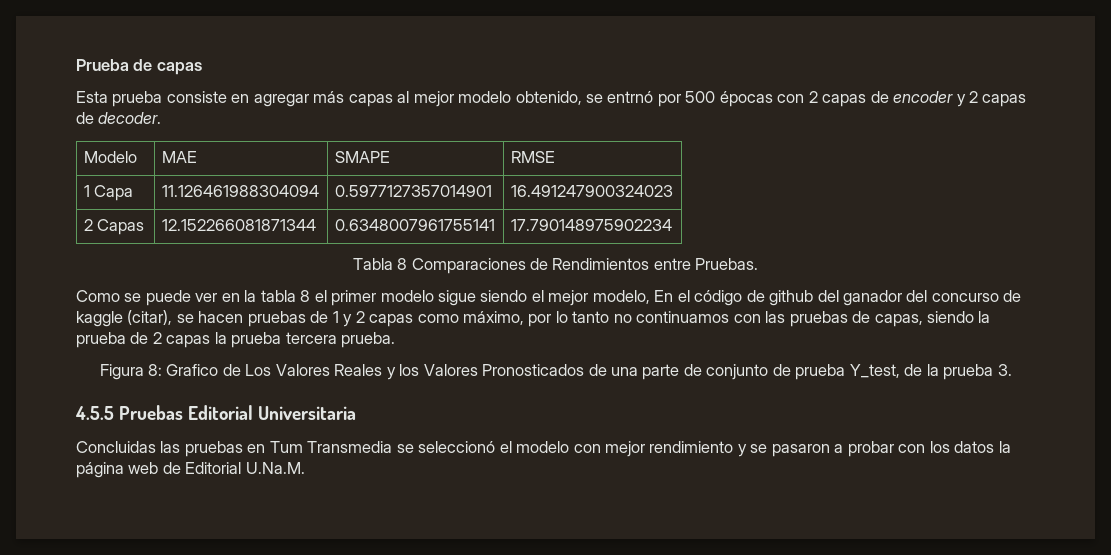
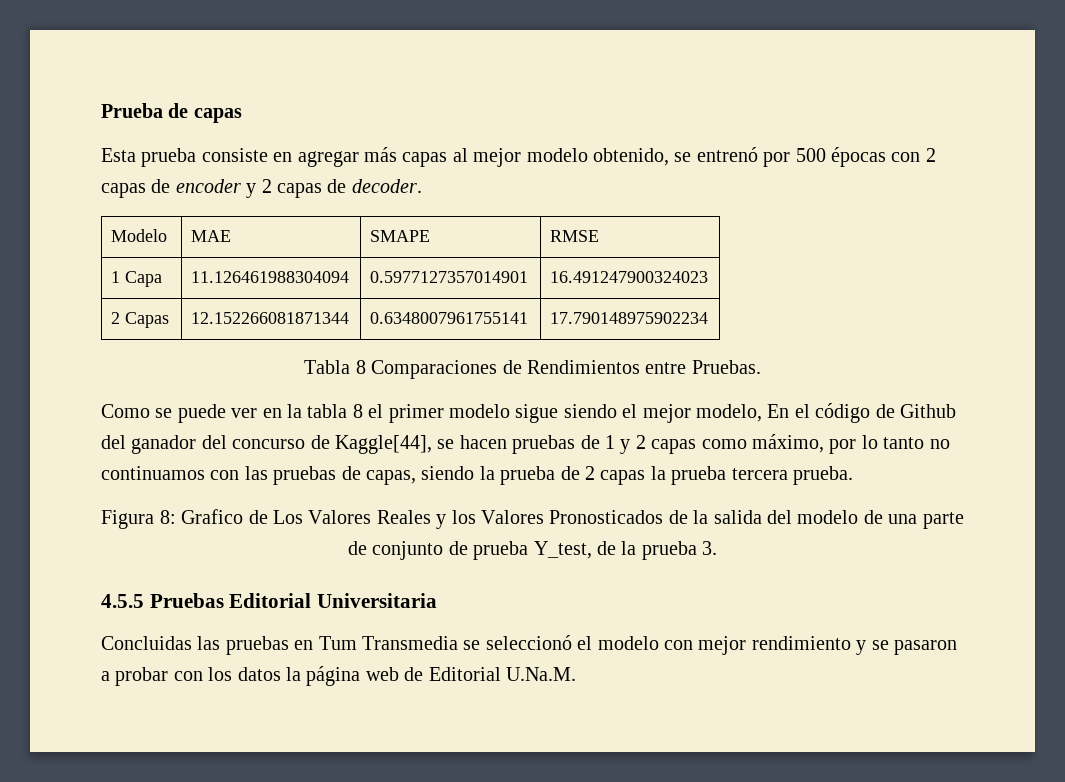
- Esta prueba consiste en agregar más capas al mejor modelo obtenido, se entrnó por 500 épocas con 2 capas de encoder y 2 capas de decoder.
+ Esta prueba consiste en agregar más capas al mejor modelo obtenido, se entrenó por 500 épocas con 2 capas de encoder y 2 capas de decoder.
- Como se puede ver en la tabla 8 el primer modelo sigue siendo el mejor modelo, En el código de github del ganador del concurso de kaggle (citar), se hacen pruebas de 1 y 2 capas como máximo, por lo tanto no continuamos con las pruebas de capas, siendo la prueba de 2 capas la prueba tercera prueba.
+ Como se puede ver en la tabla 8 el primer modelo sigue siendo el mejor modelo, En el código de Github del ganador del concurso de Kaggle[44], se hacen pruebas de 1 y 2 capas como máximo, por lo tanto no continuamos con las pruebas de capas, siendo la prueba de 2 capas la prueba tercera prueba.
- Figura 8: Grafico de Los Valores Reales y los Valores Pronosticados de una parte de conjunto de prueba Y_test, de la prueba 3.
+ Figura 8: Grafico de Los Valores Reales y los Valores Pronosticados de la salida del modelo de una parte de conjunto de prueba Y_test, de la prueba 3.

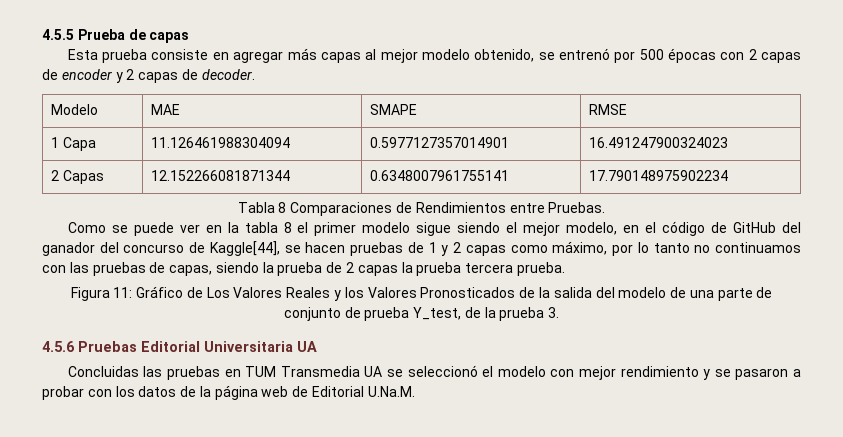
- Prueba de capas
+ 4.5.5 Prueba de capas
- Como se puede ver en la tabla 8 el primer modelo sigue siendo el mejor modelo, En el código de Github del ganador del concurso de Kaggle[44], se hacen pruebas de 1 y 2 capas como máximo, por lo tanto no continuamos con las pruebas de capas, siendo la prueba de 2 capas la prueba tercera prueba.
+ Como se puede ver en la tabla 8 el primer modelo sigue siendo el mejor modelo, en el código de GitHub del ganador del concurso de Kaggle[44], se hacen pruebas de 1 y 2 capas como máximo, por lo tanto no continuamos con las pruebas de capas, siendo la prueba de 2 capas la prueba tercera prueba.
- Figura 8: Grafico de Los Valores Reales y los Valores Pronosticados de la salida del modelo de una parte de conjunto de prueba Y_test, de la prueba 3.
+ Figura 11: Gráfico de Los Valores Reales y los Valores Pronosticados de la salida del modelo de una parte de conjunto de prueba Y_test, de la prueba 3.
- 4.5.5 Pruebas Editorial Universitaria
+ 4.5.6 Pruebas Editorial Universitaria UA
- Concluidas las pruebas en Tum Transmedia se seleccionó el modelo con mejor rendimiento y se pasaron a probar con los datos la página web de Editorial U.Na.M.
+ Concluidas las pruebas en TUM Transmedia UA se seleccionó el modelo con mejor rendimiento y se pasaron a probar con los datos de la página web de Editorial U.Na.M.

